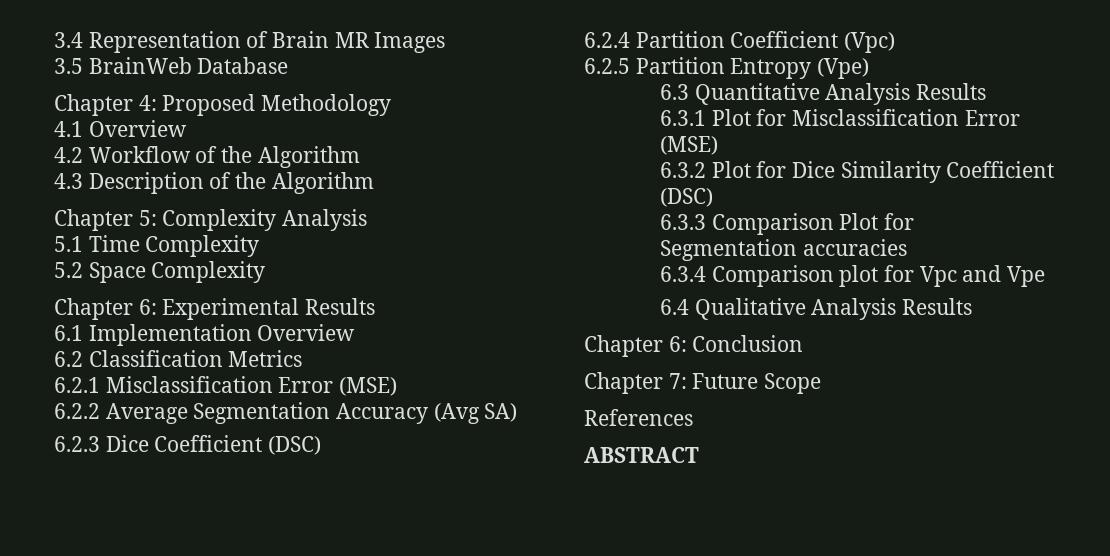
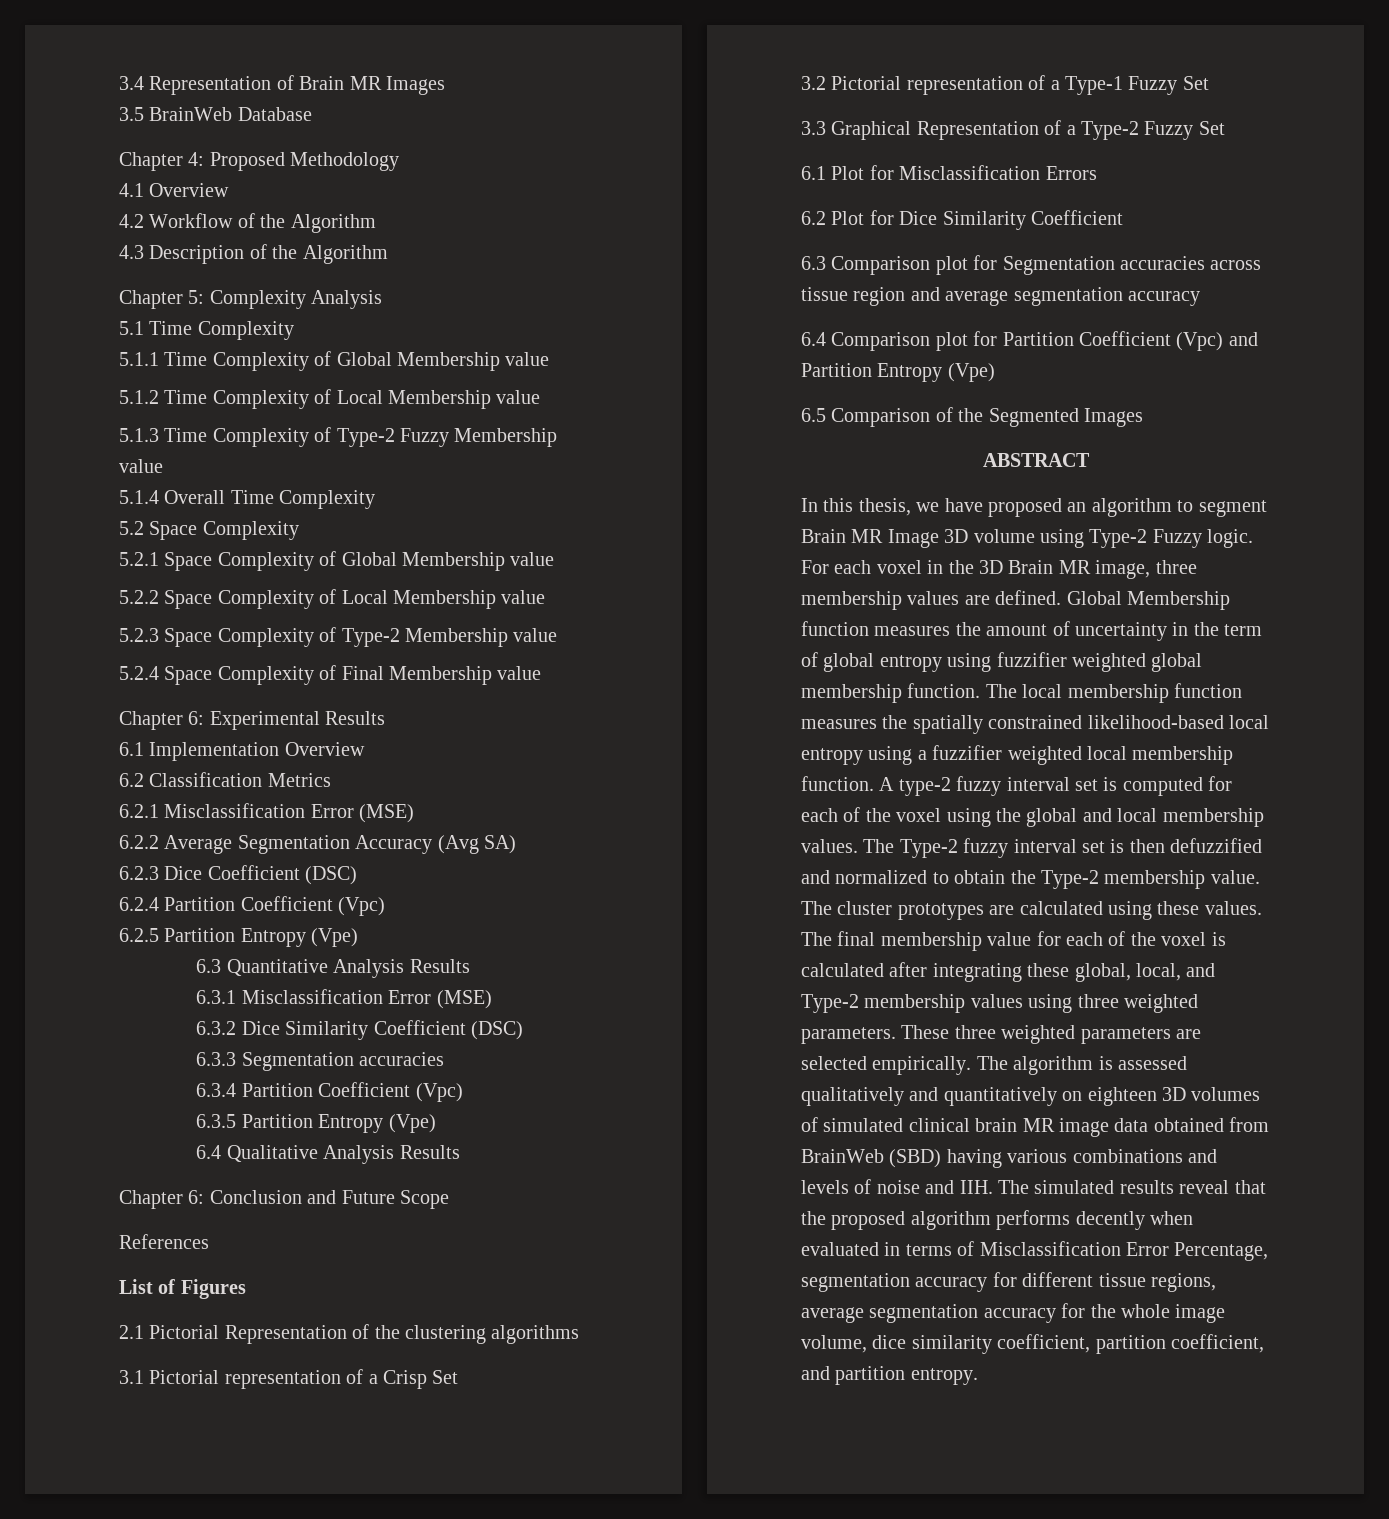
+ 5.1.1 Time Complexity of Global Membership value
+ 5.1.2 Time Complexity of Local Membership value
+ 5.1.3 Time Complexity of Type-2 Fuzzy Membership value
+ 5.1.4 Overall Time Complexity
  5.2 Space Complexity
+ 5.2.1 Space Complexity of Global Membership value
+ 5.2.2 Space Complexity of Local Membership value
+ 5.2.3 Space Complexity of Type-2 Membership value
+ 5.2.4 Space Complexity of Final Membership value
- 6.3.1 Plot for Misclassification Error (MSE)
+ 6.3.1 Misclassification Error (MSE)
- 6.3.2 Plot for Dice Similarity Coefficient (DSC)
+ 6.3.2 Dice Similarity Coefficient (DSC)
- 6.3.3 Comparison Plot for Segmentation accuracies
+ 6.3.3 Segmentation accuracies
- 6.3.4 Comparison plot for Vpc and Vpe
+ 6.3.4 Partition Coefficient (Vpc)
+ 6.3.5 Partition Entropy (Vpe)
- Chapter 6: Conclusion
- Chapter 7: Future Scope
+ Chapter 6: Conclusion and Future Scope
+ List of Figures
+ 2.1 Pictorial Representation of the clustering algorithms
+ 3.1 Pictorial representation of a Crisp Set
+ 3.2 Pictorial representation of a Type-1 Fuzzy Set
+ 3.3 Graphical Representation of a Type-2 Fuzzy Set
+ 6.1 Plot for Misclassification Errors
+ 6.2 Plot for Dice Similarity Coefficient
+ 6.3 Comparison plot for Segmentation accuracies across tissue region and average segmentation accuracy
+ 6.4 Comparison plot for Partition Coefficient (Vpc) and Partition Entropy (Vpe)
+ 6.5 Comparison of the Segmented Images
  ABSTRACT
+ In this thesis, we have proposed an algorithm to segment Brain MR Image 3D volume using Type-2 Fuzzy logic. For each voxel in the 3D Brain MR image, three membership values are defined. Global Membership function measures the amount of uncertainty in the term of global entropy using fuzzifier weighted global membership function. The local membership function measures the spatially constrained likelihood-based local entropy using a fuzzifier weighted local membership function. A type-2 fuzzy interval set is computed for each of the voxel using the global and local membership values. The Type-2 fuzzy interval set is then defuzzified and normalized to obtain the Type-2 membership value. The cluster prototypes are calculated using these values. The final membership value for each of the voxel is calculated after integrating these global, local, and Type-2 membership values using three weighted parameters. These three weighted parameters are selected empirically. The algorithm is assessed qualitatively and quantitatively on eighteen 3D volumes of simulated clinical brain MR image data obtained from BrainWeb (SBD) having various combinations and levels of noise and IIH. The simulated results reveal that the proposed algorithm performs decently when evaluated in terms of Misclassification Error Percentage, segmentation accuracy for different tissue regions, average segmentation accuracy for the whole image volume, dice similarity coefficient, partition coefficient, and partition entropy.

